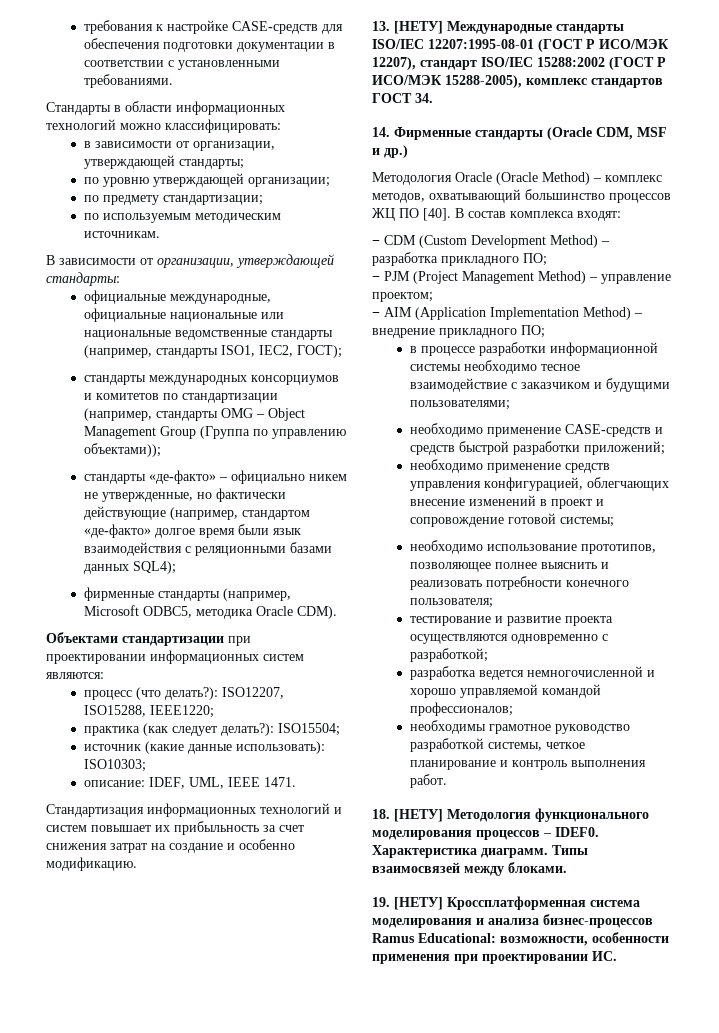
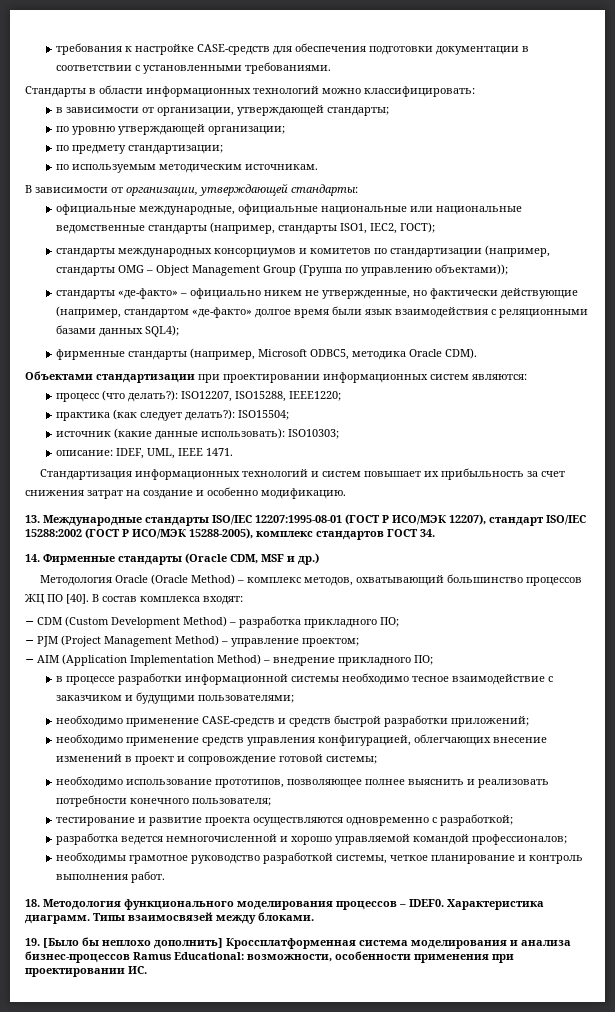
- 13. [НЕТУ] Международные стандарты ISO/IEC 12207:1995-08-01 (ГОСТ Р ИСО/МЭК 12207), стандарт ISO/IEC 15288:2002 (ГОСТ Р ИСО/МЭК 15288-2005), комплекс стандартов ГОСТ 34.
+ 13. Международные стандарты ISO/IEC 12207:1995-08-01 (ГОСТ Р ИСО/МЭК 12207), стандарт ISO/IEC 15288:2002 (ГОСТ Р ИСО/МЭК 15288-2005), комплекс стандартов ГОСТ 34.
- 18. [НЕТУ] Методология функционального моделирования процессов – IDEF0.
+ 18. Методология функционального моделирования процессов – IDEF0.
- 19. [НЕТУ] Кроссплатформенная система моделирования и анализа бизнес-процессов Ramus Educational: возможности, особенности применения при проектировании ИС.
+ 19. [Было бы неплохо дополнить] Кроссплатформенная система моделирования и анализа бизнес-процессов Ramus Educational: возможности, особенности применения при проектировании ИС.

